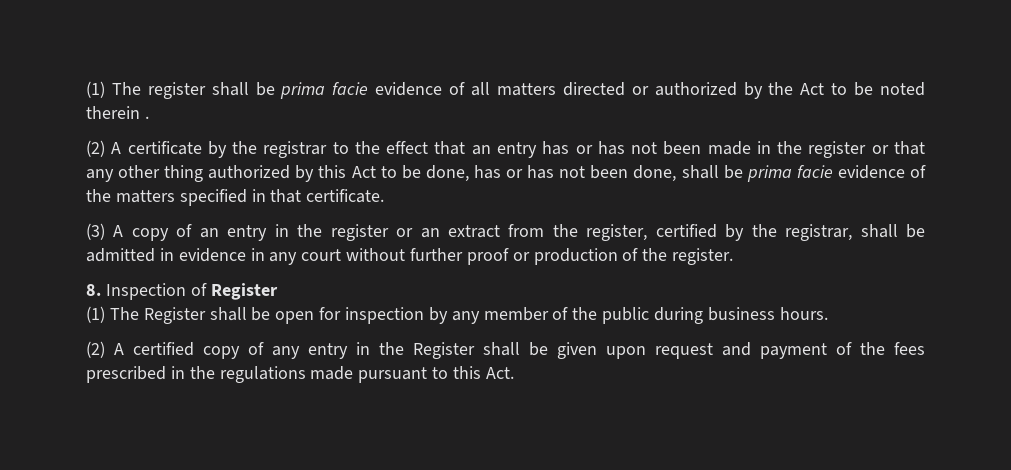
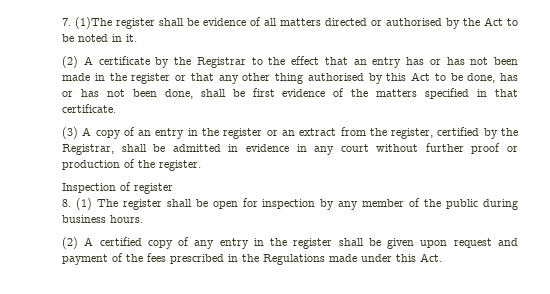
- (1) The register shall be prima facie evidence of all matters directed or authorized by the Act to be noted therein .
+ 7. (1)The register shall be evidence of all matters directed or authorised by the Act to be noted in it.
- (2) A certificate by the registrar to the effect that an entry has or has not been made in the register or that any other thing authorized by this Act to be done, has or has not been done, shall be prima facie evidence of the matters specified in that certificate.
+ (2) A certificate by the Registrar to the effect that an entry has or has not been made in the register or that any other thing authorised by this Act to be done, has or has not been done, shall be first evidence of the matters specified in that certificate.
- (3) A copy of an entry in the register or an extract from the register, certified by the registrar, shall be admitted in evidence in any court without further proof or production of the register.
+ (3) A copy of an entry in the register or an extract from the register, certified by the Registrar, shall be admitted in evidence in any court without further proof or production of the register.
- 8. Inspection of Register
- (1) The Register shall be open for inspection by any member of the public during business hours.
+ Inspection of register
+ 8. (1) The register shall be open for inspection by any member of the public during business hours.
- (2) A certified copy of any entry in the Register shall be given upon request and payment of the fees prescribed in the regulations made pursuant to this Act.
+ (2) A certified copy of any entry in the register shall be given upon request and payment of the fees prescribed in the Regulations made under this Act.

